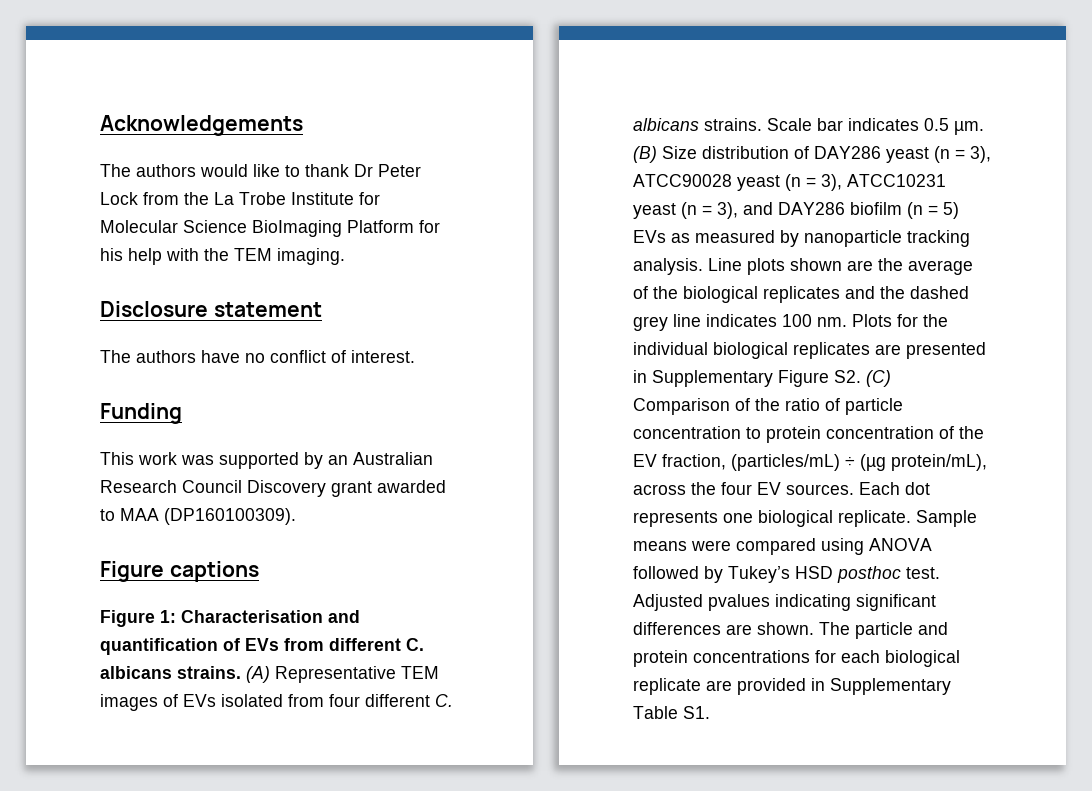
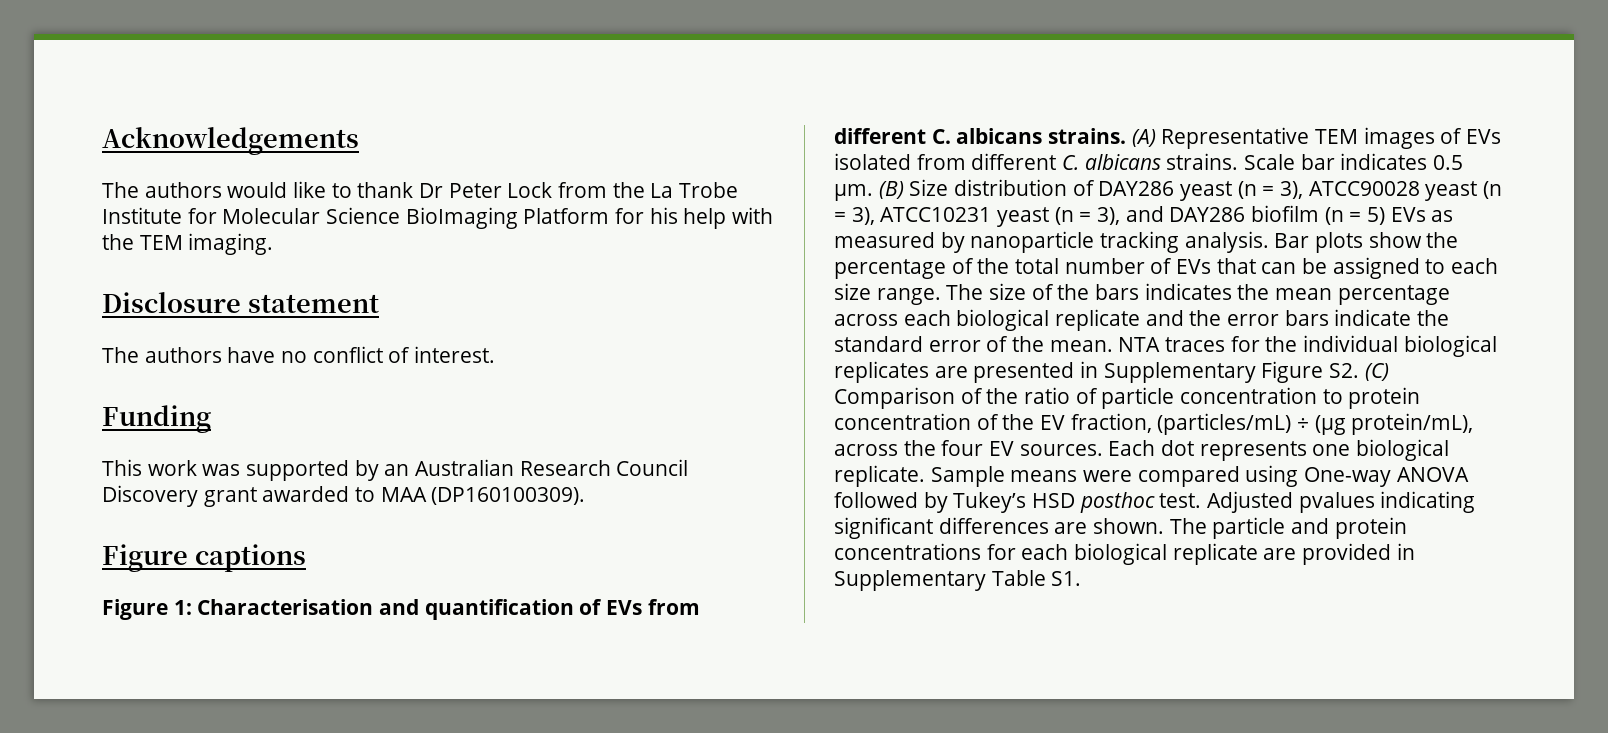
- (A) Representative TEM images of EVs isolated from four different C. albicans strains.
+ (A) Representative TEM images of EVs isolated from different C. albicans strains.
- Line plots shown are the average of the biological replicates and the dashed grey line indicates 100 nm. Plots for the individual biological replicates are presented in Supplementary Figure S2. (C) Comparison of the ratio of particle concentration to protein concentration of the EV fraction, (particles/mL) ÷ (µg protein/mL), across the four EV sources.
+ Bar plots show the percentage of the total number of EVs that can be assigned to each size range. The size of the bars indicates the mean percentage across each biological replicate and the error bars indicate the standard error of the mean. NTA traces for the individual biological replicates are presented in Supplementary Figure S2. (C) Comparison of the ratio of particle concentration to protein concentration of the EV fraction, (particles/mL) ÷ (µg protein/mL), across the four EV sources.
- Sample means were compared using ANOVA followed by Tukey’s HSD posthoc test.
+ Sample means were compared using One-way ANOVA followed by Tukey’s HSD posthoc test.

